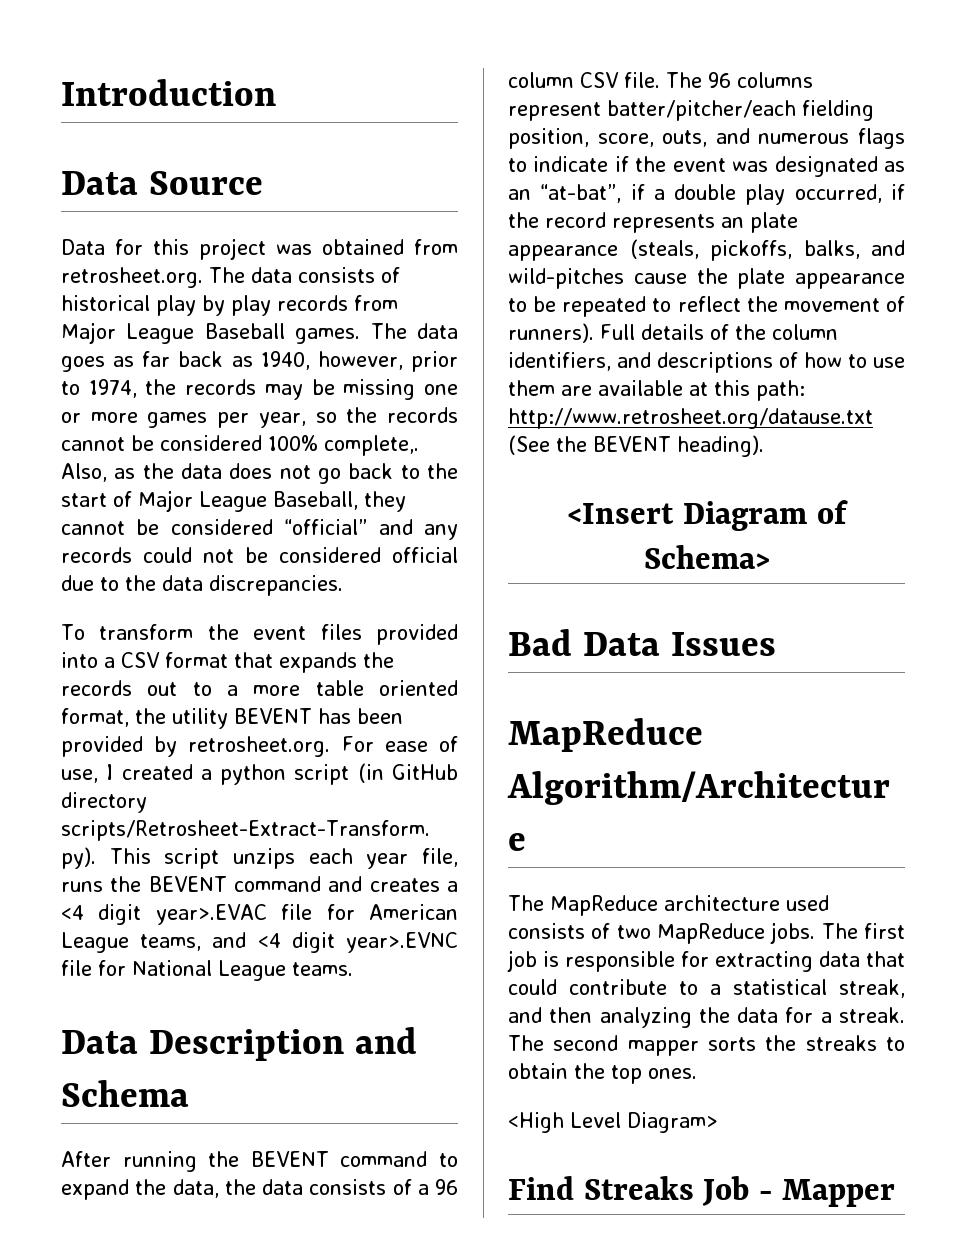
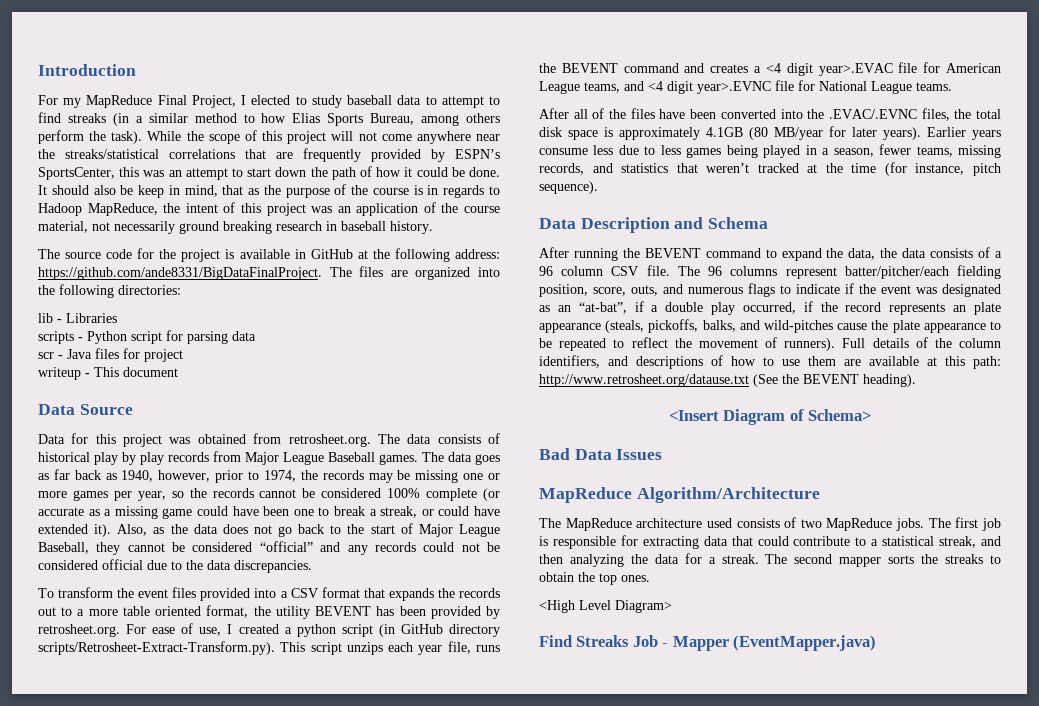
+ For my MapReduce Final Project, I elected to study baseball data to attempt to find streaks (in a similar method to how Elias Sports Bureau, among others perform the task). While the scope of this project will not come anywhere near the streaks/statistical correlations that are frequently provided by ESPN’s SportsCenter, this was an attempt to start down the path of how it could be done. It should also be keep in mind, that as the purpose of the course is in regards to Hadoop MapReduce, the intent of this project was an application of the course material, not necessarily ground breaking research in baseball history.
+ The source code for the project is available in GitHub at the following address: https://github.com/ande8331/BigDataFinalProject. The files are organized into the following directories:
+ lib - Libraries
+ scripts - Python script for parsing data
+ scr - Java files for project
+ writeup - This document
- The data goes as far back as 1940, however, prior to 1974, the records may be missing one or more games per year, so the records cannot be considered 100% complete,.
+ The data goes as far back as 1940, however, prior to 1974, the records may be missing one or more games per year, so the records cannot be considered 100% complete (or accurate as a missing game could have been one to break a streak, or could have extended it).
+ After all of the files have been converted into the .EVAC/.EVNC files, the total disk space is approximately 4.1GB (80 MB/year for later years). Earlier years consume less due to less games being played in a season, fewer teams, missing records, and statistics that weren’t tracked at the time (for instance, pitch sequence).
- Find Streaks Job - Mapper
+ Find Streaks Job - Mapper (EventMapper.java)

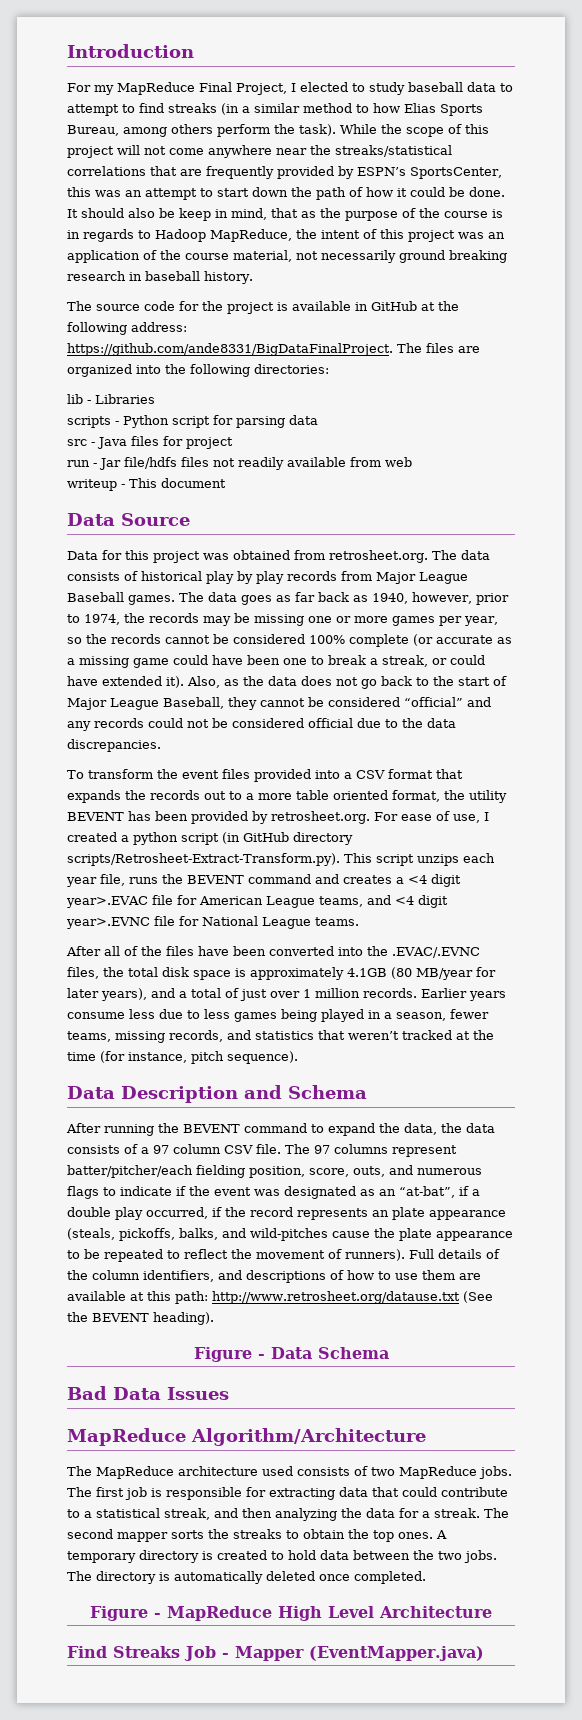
- scr - Java files for project
+ src - Java files for project
+ run - Jar file/hdfs files not readily available from web
- After all of the files have been converted into the .EVAC/.EVNC files, the total disk space is approximately 4.1GB (80 MB/year for later years).
+ After all of the files have been converted into the .EVAC/.EVNC files, the total disk space is approximately 4.1GB (80 MB/year for later years), and a total of just over 1 million records.
- After running the BEVENT command to expand the data, the data consists of a 96 column CSV file.
+ After running the BEVENT command to expand the data, the data consists of a 97 column CSV file.
- The 96 columns represent batter/pitcher/each fielding position, score, outs, and numerous flags to indicate if the event was designated as an “at-bat”, if a double play occurred, if the record represents an plate appearance (steals, pickoffs, balks, and wild-pitches cause the plate appearance to be repeated to reflect the movement of runners).
+ The 97 columns represent batter/pitcher/each fielding position, score, outs, and numerous flags to indicate if the event was designated as an “at-bat”, if a double play occurred, if the record represents an plate appearance (steals, pickoffs, balks, and wild-pitches cause the plate appearance to be repeated to reflect the movement of runners).
- <Insert Diagram of Schema>
+ Figure - Data Schema
- The second mapper sorts the streaks to obtain the top ones.
- <High Level Diagram>
+ The second mapper sorts the streaks to obtain the top ones. A temporary directory is created to hold data between the two jobs. The directory is automatically deleted once completed.
+ Figure - MapReduce High Level Architecture

